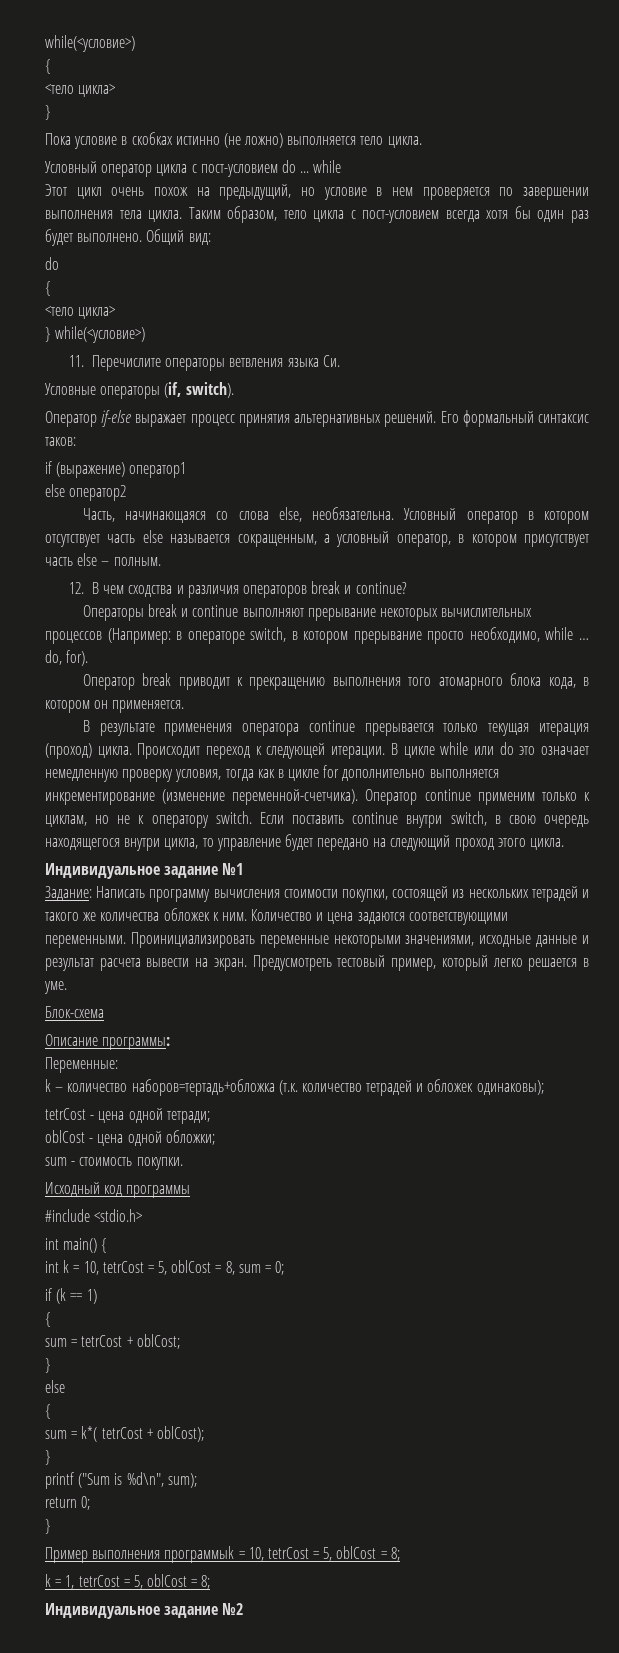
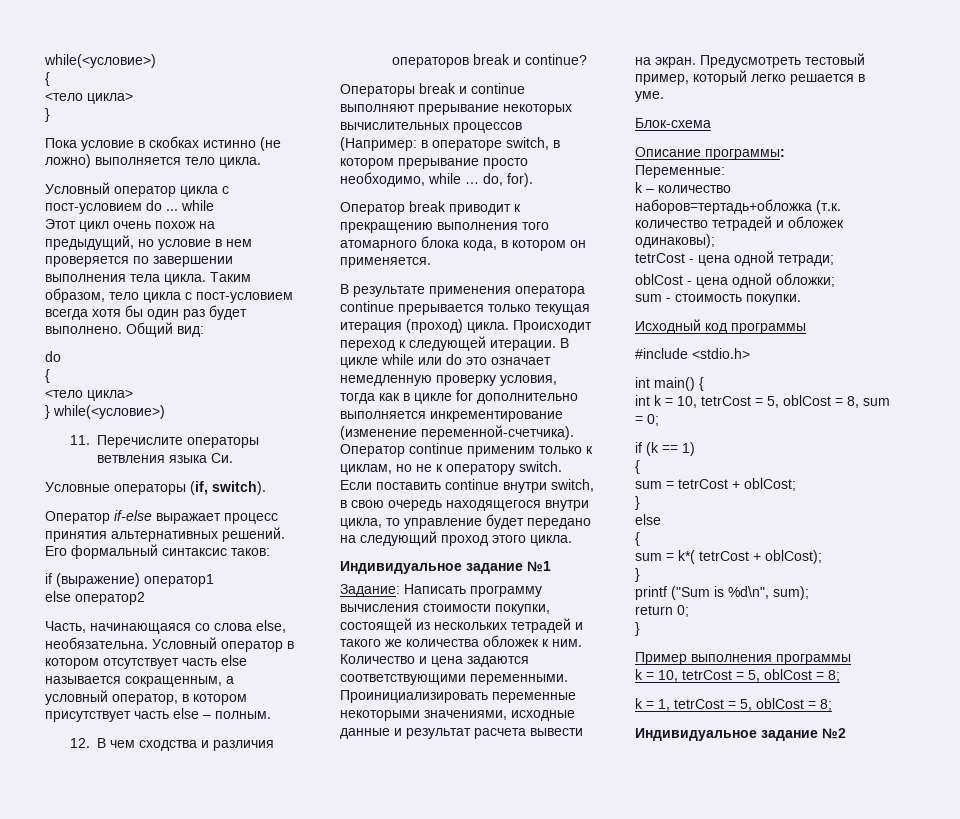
- Пример выполнения программыk = 10, tetrCost = 5, oblCost = 8;
+ Пример выполнения программы
+ k = 10, tetrCost = 5, oblCost = 8;

